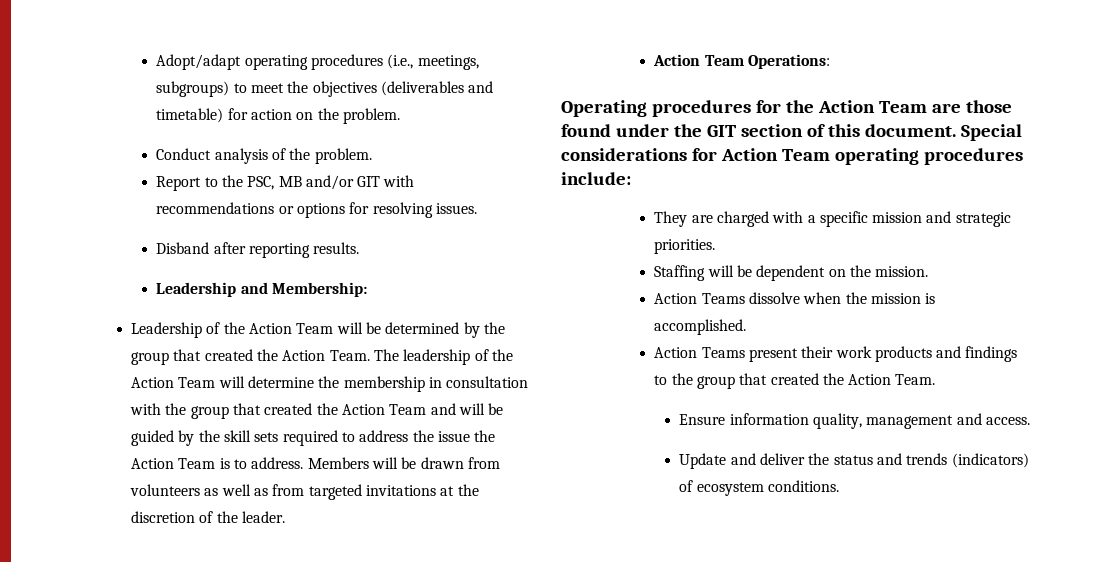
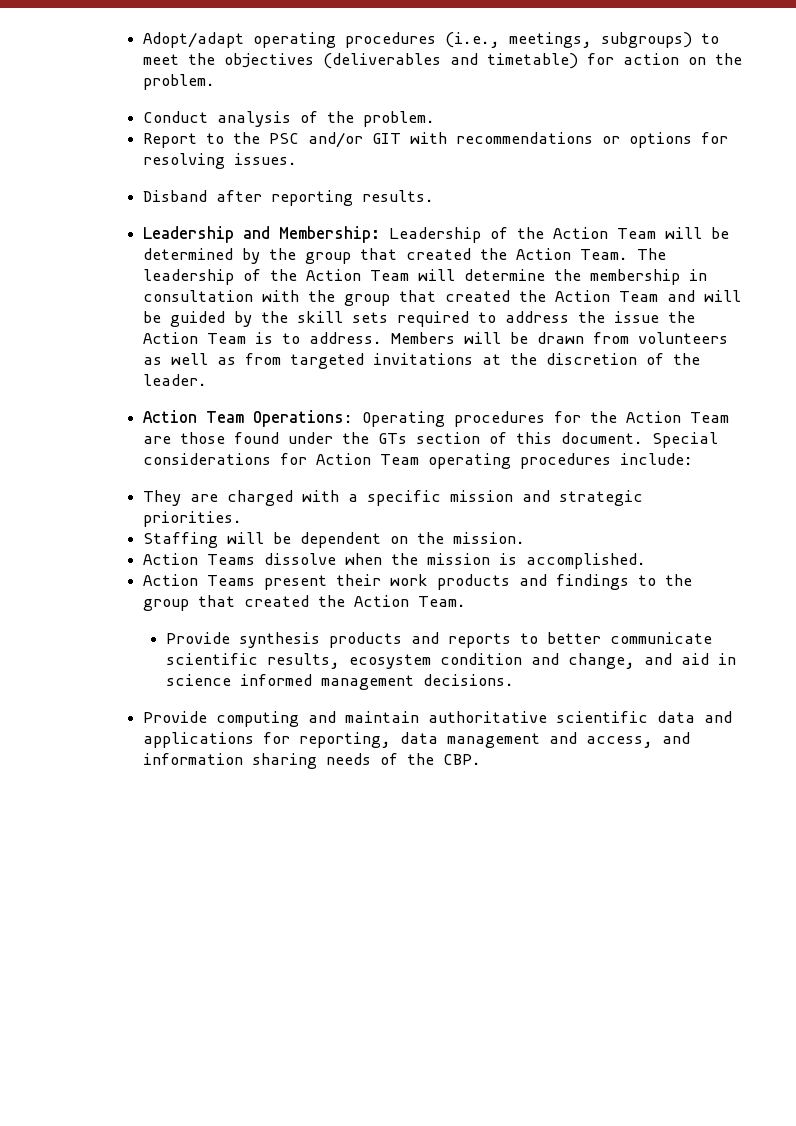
- Report to the PSC, MB and/or GIT with recommendations or options for resolving issues.
+ Report to the PSC and/or GIT with recommendations or options for resolving issues.
- Leadership and Membership:
- Leadership of the Action Team will be determined by the group that created the Action Team.
+ Leadership and Membership: Leadership of the Action Team will be determined by the group that created the Action Team.
- Action Team Operations:
- Operating procedures for the Action Team are those found under the GIT section of this document.
+ Action Team Operations: Operating procedures for the Action Team are those found under the GTs section of this document.
- Ensure information quality, management and access.
- Update and deliver the status and trends (indicators) of ecosystem conditions.
+ Provide synthesis products and reports to better communicate scientific results, ecosystem condition and change, and aid in science informed management decisions.
+ Provide computing and maintain authoritative scientific data and applications for reporting, data management and access, and information sharing needs of the CBP.

